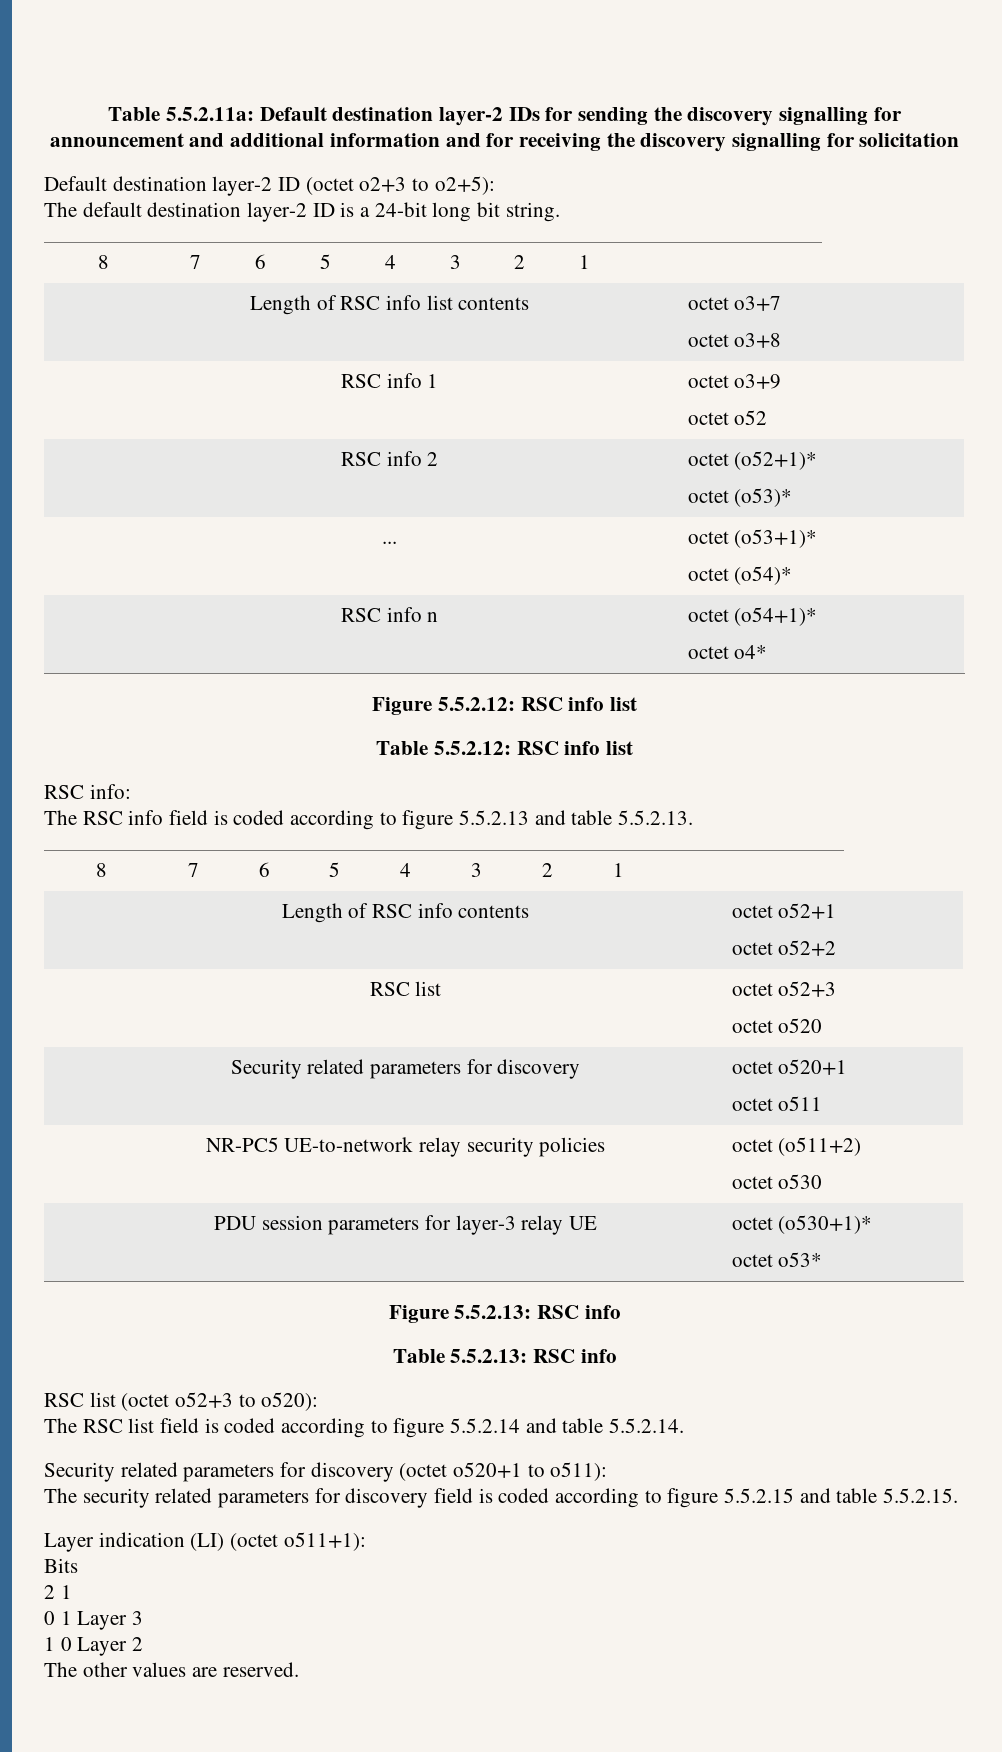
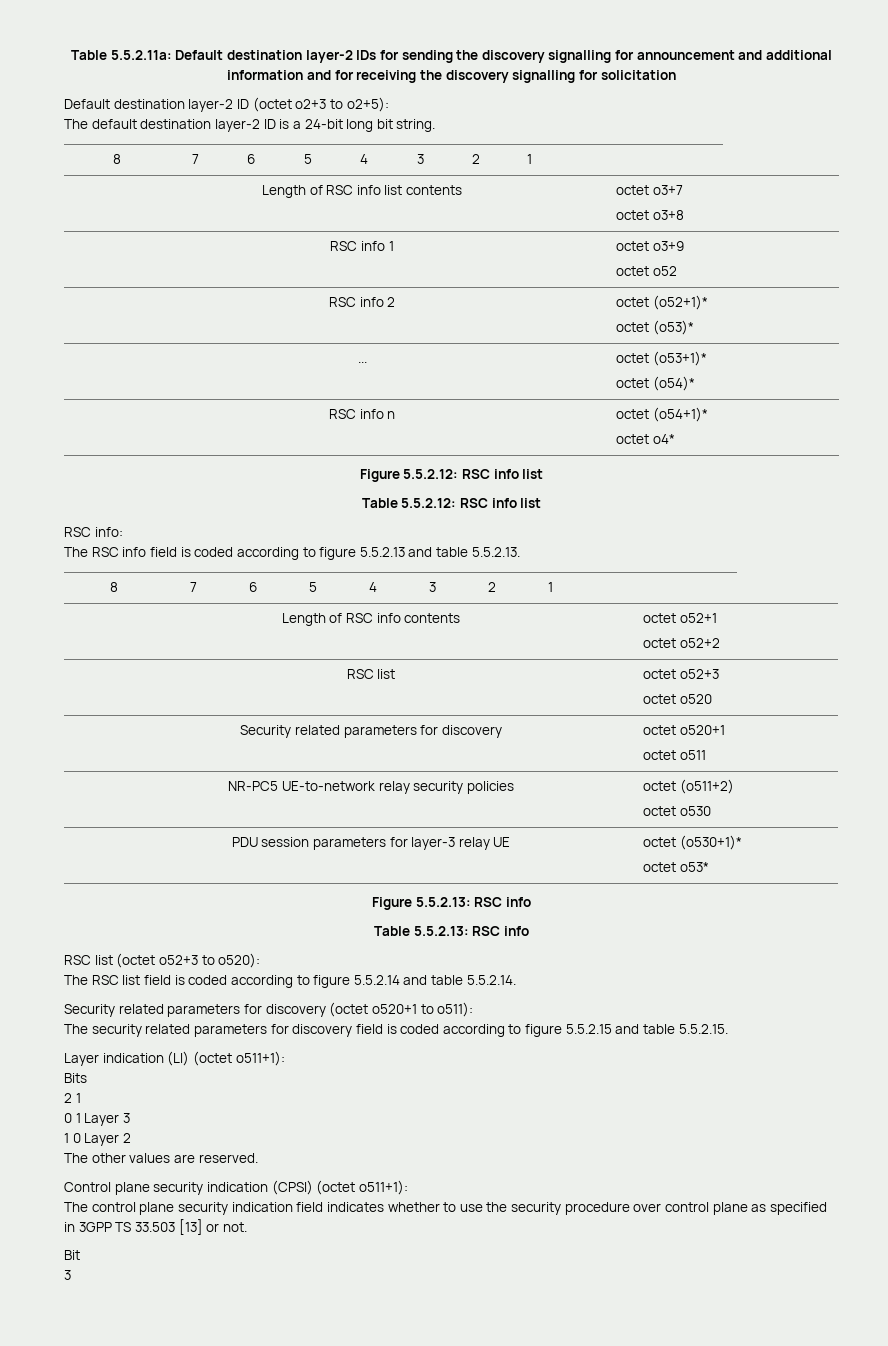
+ Control plane security indication (CPSI) (octet o511+1):
+ The control plane security indication field indicates whether to use the security procedure over control plane as specified in 3GPP TS 33.503 [13] or not.
+ Bit
+ 3

